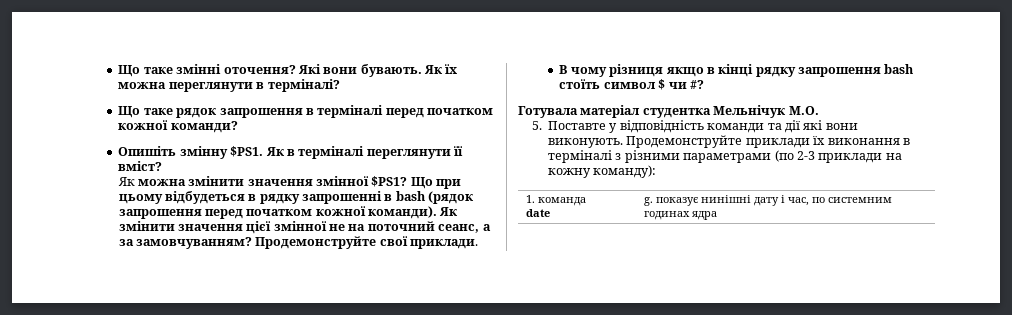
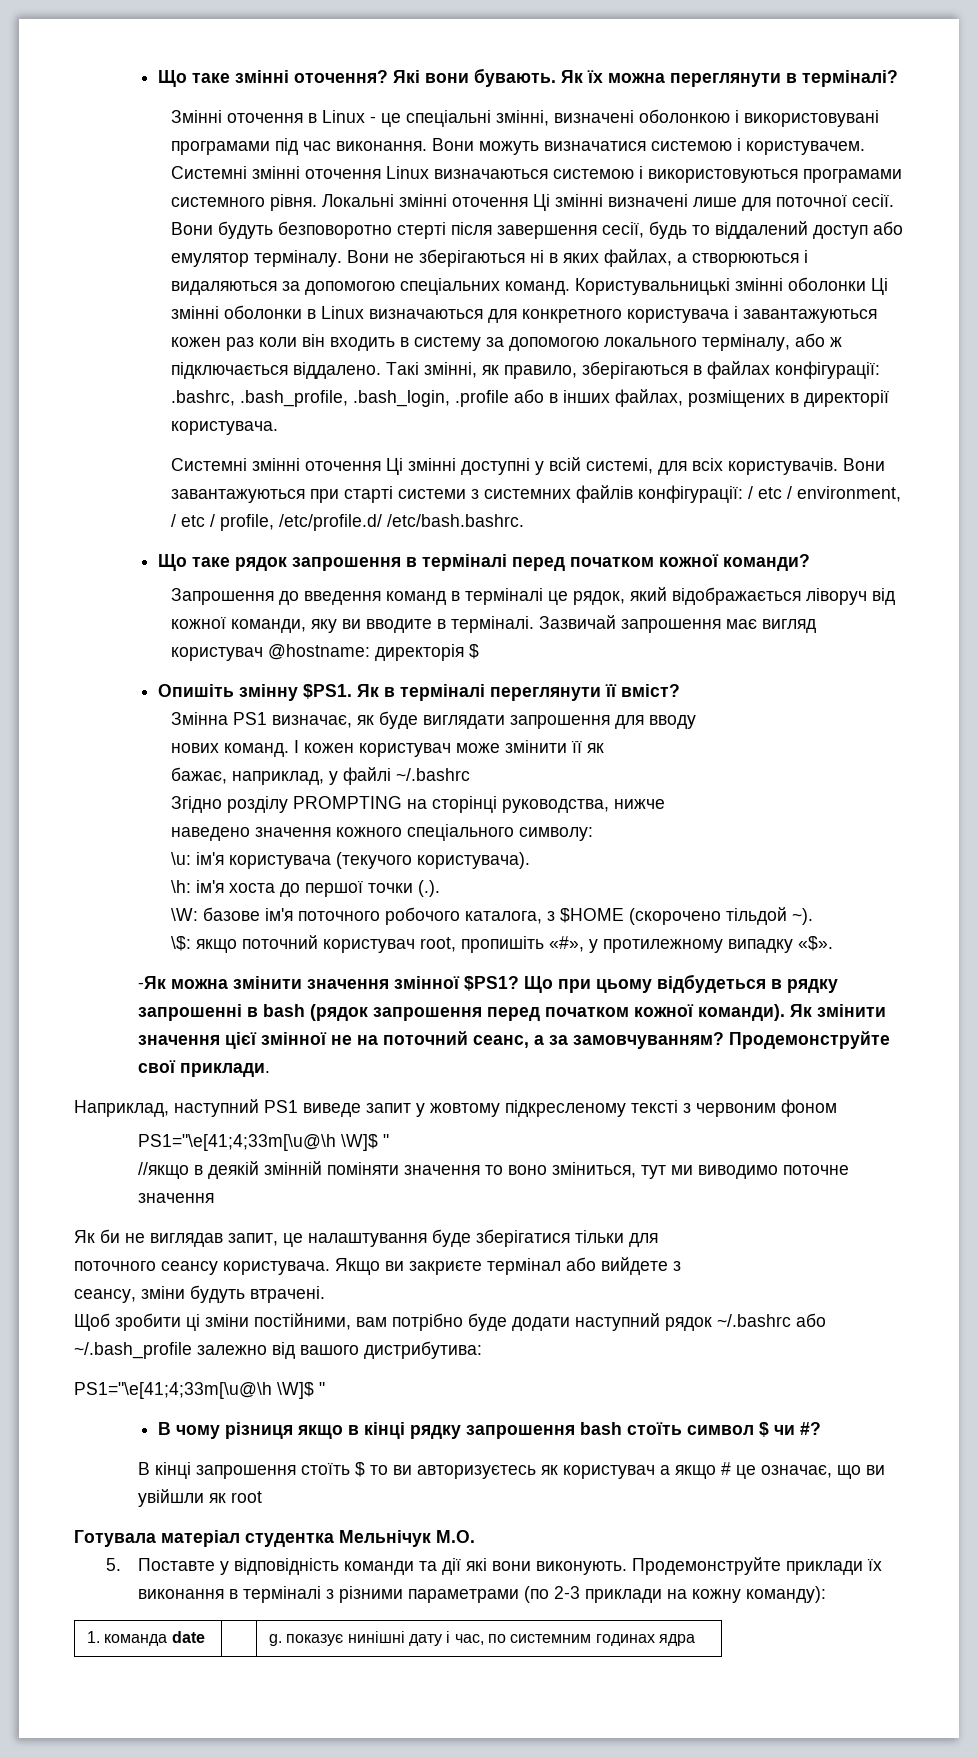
+ Змінні оточення в Linux - це спеціальні змінні, визначені оболонкою і використовувані програмами під час виконання. Вони можуть визначатися системою і користувачем. Системні змінні оточення Linux визначаються системою і використовуються програмами системного рівня. Локальні змінні оточення Ці змінні визначені лише для поточної сесії. Вони будуть безповоротно стерті після завершення сесії, будь то віддалений доступ або емулятор терміналу. Вони не зберігаються ні в яких файлах, а створюються і видаляються за допомогою спеціальних команд. Користувальницькі змінні оболонки Ці змінні оболонки в Linux визначаються для конкретного користувача і завантажуються кожен раз коли він входить в систему за допомогою локального терміналу, або ж підключається віддалено. Такі змінні, як правило, зберігаються в файлах конфігурації: .bashrc, .bash_profile, .bash_login, .profile або в інших файлах, розміщених в директорії користувача.
+ Системні змінні оточення Ці змінні доступні у всій системі, для всіх користувачів. Вони завантажуються при старті системи з системних файлів конфігурації: / etc / environment, / etc / profile, /etc/profile.d/ /etc/bash.bashrc.
+ Запрошення до введення команд в терміналі це рядок, який відображається ліворуч від кожної команди, яку ви вводите в терміналі. Зазвичай запрошення має вигляд користувач @hostname: директорія $
- Як можна змінити значення змінної $PS1?
+ Змінна PS1 визначає, як буде виглядати запрошення для вводу
+ нових команд. І кожен користувач може змінити її як
+ бажає, наприклад, у файлі ~/.bashrc
+ Згідно розділу PROMPTING на сторінці руководства, нижче
+ наведено значення кожного спеціального символу:
+ \u: ім'я користувача (текучого користувача).
+ \h: ім'я хоста до першої точки (.).
+ \W: базове ім'я поточного робочого каталога, з $HOME (скорочено тільдой ~).
+ \$: якщо поточний користувач root, пропишіть «#», у протилежному випадку «$».
+ -Як можна змінити значення змінної $PS1?
+ Наприклад, наступний PS1 виведе запит у жовтому підкресленому тексті з червоним фоном
+ PS1="\e[41;4;33m[\u@\h \W]$ "
+ //якщо в деякій змінній поміняти значення то воно зміниться, тут ми виводимо поточне значення
+ Як би не виглядав запит, це налаштування буде зберігатися тільки для
+ поточного сеансу користувача. Якщо ви закриєте термінал або вийдете з
+ сеансу, зміни будуть втрачені.
+ Щоб зробити ці зміни постійними, вам потрібно буде додати наступний рядок ~/.bashrc або ~/.bash_profile залежно від вашого дистрибутива:
+ PS1="\e[41;4;33m[\u@\h \W]$ "
+ В кінці запрошення стоїть $ то ви авторизуєтесь як користувач а якщо # це означає, що ви увійшли як root

